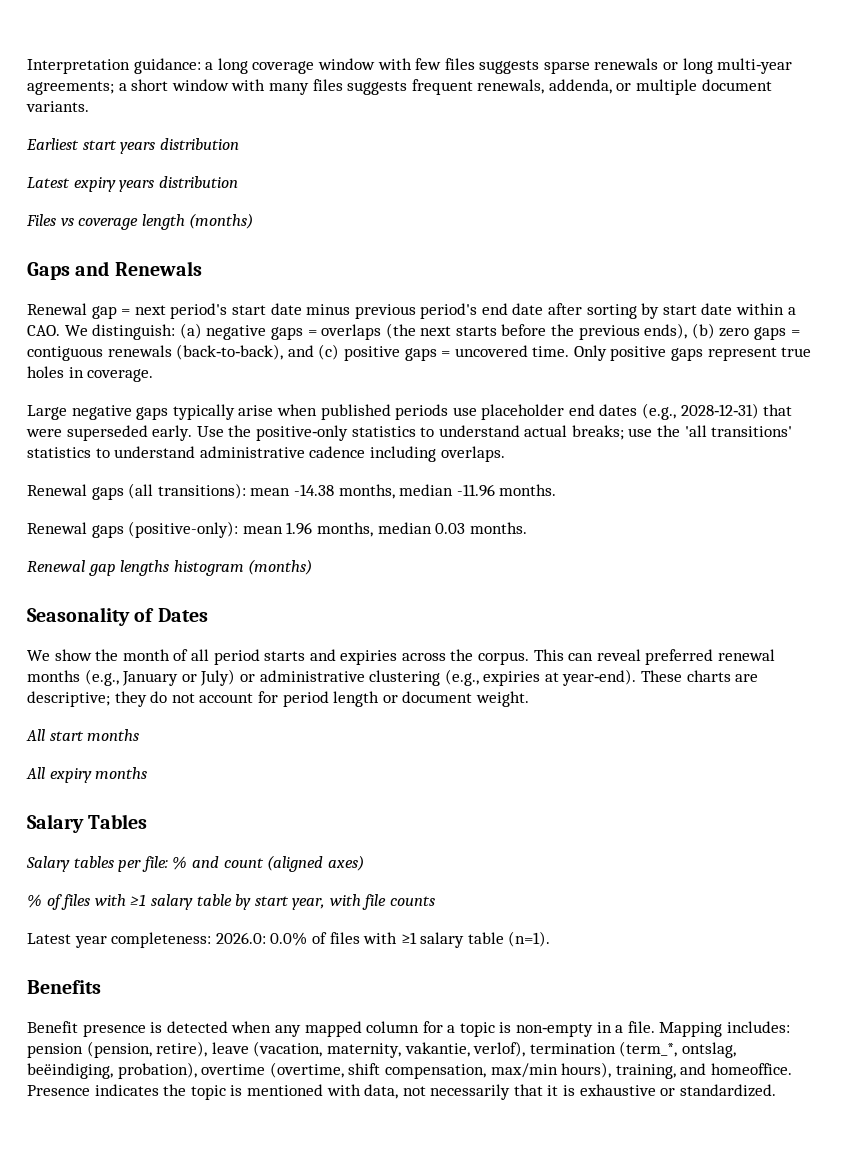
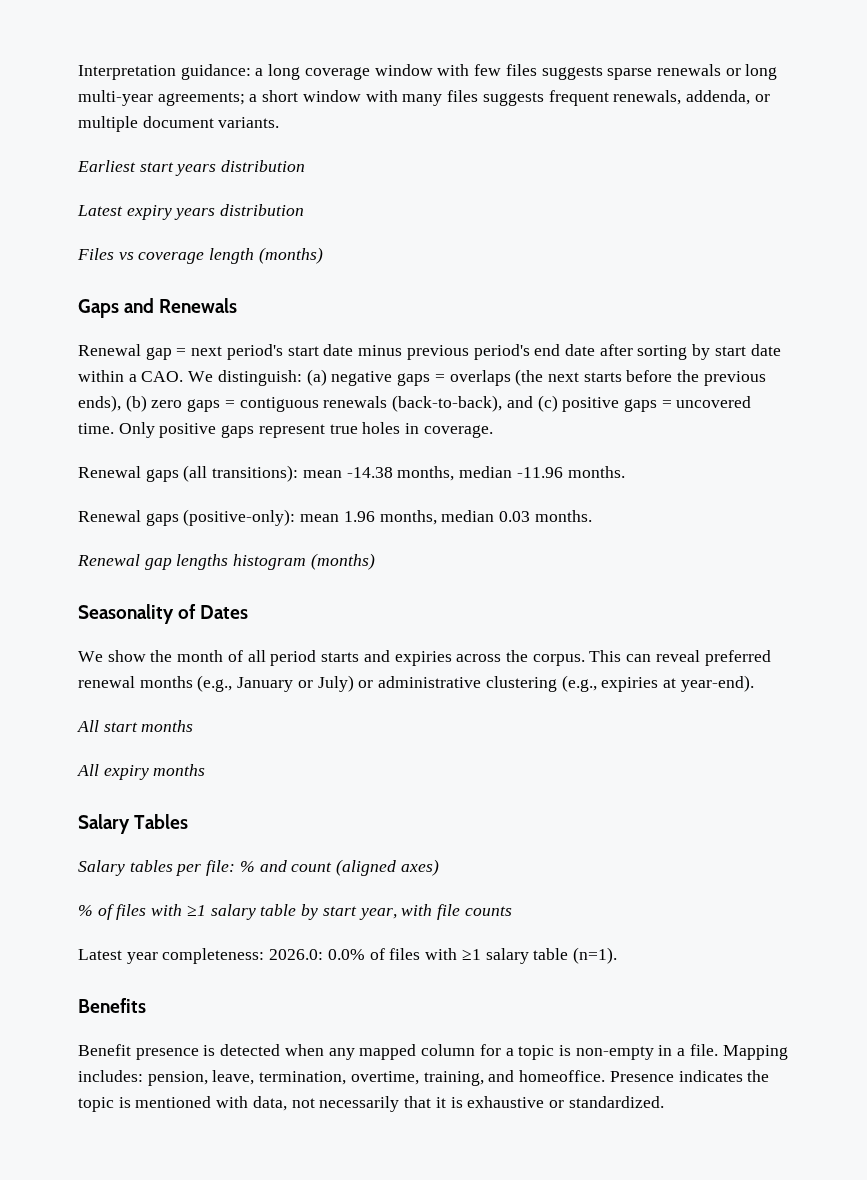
- Large negative gaps typically arise when published periods use placeholder end dates (e.g., 2028‑12‑31) that were superseded early. Use the positive‑only statistics to understand actual breaks; use the 'all transitions' statistics to understand administrative cadence including overlaps.
- These charts are descriptive; they do not account for period length or document weight.
- Mapping includes: pension (pension, retire), leave (vacation, maternity, vakantie, verlof), termination (term_*, ontslag, beëindiging, probation), overtime (overtime, shift compensation, max/min hours), training, and homeoffice.
+ Mapping includes: pension, leave, termination, overtime, training, and homeoffice.

